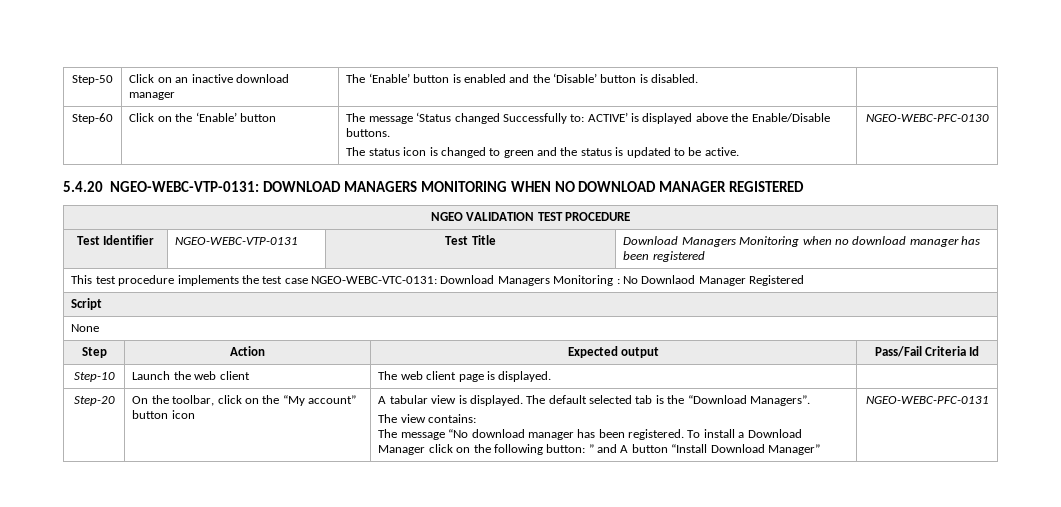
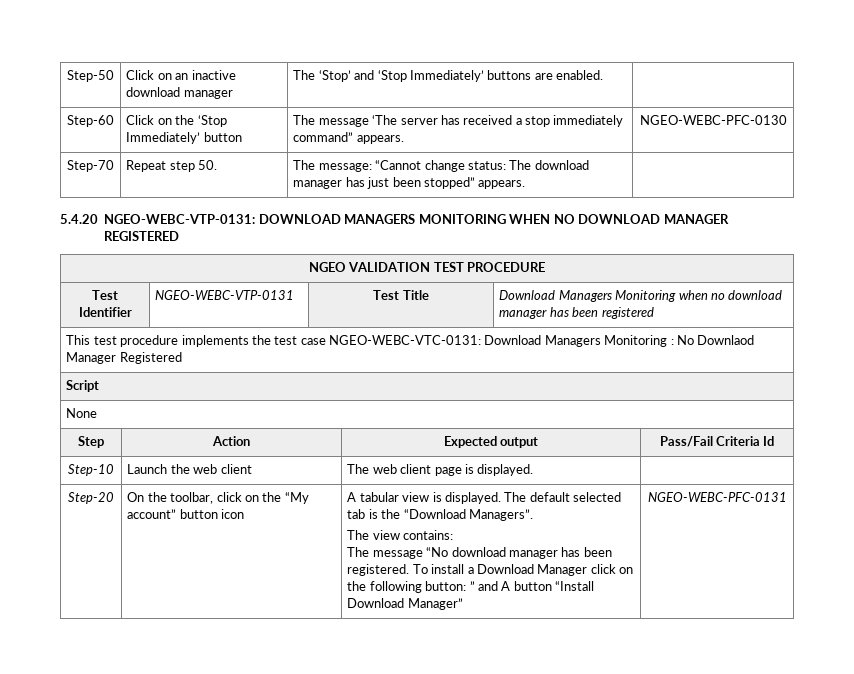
- Step-50 | Click on an inactive download manager | The ‘Enable’ button is enabled and the ‘Disable’ button is disabled. |
+ Step-50 | Click on an inactive download manager | The ‘Stop’ and ‘Stop Immediately’ buttons are enabled. |
- Step-60 | Click on the ‘Enable’ button | The message ‘Status changed Successfully to: ACTIVE’ is displayed above the Enable/Disable buttons.
- The status icon is changed to green and the status is updated to be active. | NGEO-WEBC-PFC-0130
+ Step-60 | Click on the ‘Stop Immediately’ button | The message ‘The server has received a stop immediately command” appears. | NGEO-WEBC-PFC-0130
+ Step-70 | Repeat step 50. | The message: “Cannot change status: The download manager has just been stopped” appears. |

